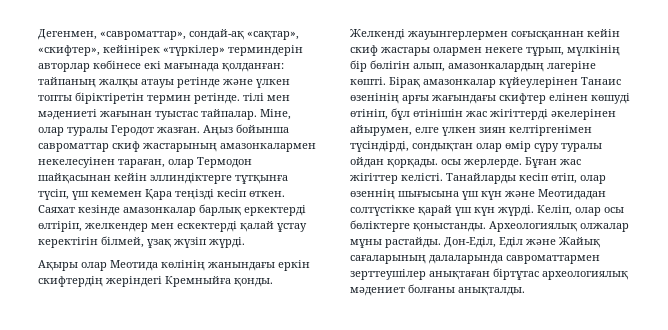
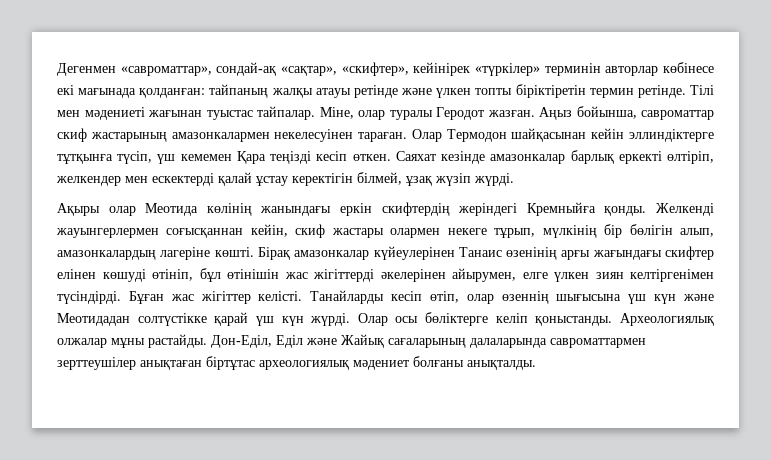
- Дегенмен, «савроматтар», сондай-ақ «сақтар», «скифтер», кейінірек «түркілер» терминдерін авторлар көбінесе екі мағынада қолданған: тайпаның жалқы атауы ретінде және үлкен топты біріктіретін термин ретінде. тілі мен мәдениеті жағынан туыстас тайпалар.
+ Дегенмен «савроматтар», сондай-ақ «сақтар», «скифтер», кейінірек «түркілер» терминін авторлар көбінесе екі мағынада қолданған: тайпаның жалқы атауы ретінде және үлкен топты біріктіретін термин ретінде. Тілі мен мәдениеті жағынан туыстас тайпалар.
- Аңыз бойынша савроматтар скиф жастарының амазонкалармен некелесуінен тараған, олар Термодон шайқасынан кейін эллиндіктерге тұтқынға түсіп, үш кемемен Қара теңізді кесіп өткен.
+ Аңыз бойынша, савроматтар скиф жастарының амазонкалармен некелесуінен тараған. Олар Термодон шайқасынан кейін эллиндіктерге тұтқынға түсіп, үш кемемен Қара теңізді кесіп өткен.
- Саяхат кезінде амазонкалар барлық еркектерді өлтіріп, желкендер мен ескектерді қалай ұстау керектігін білмей, ұзақ жүзіп жүрді.
+ Саяхат кезінде амазонкалар барлық еркекті өлтіріп, желкендер мен ескектерді қалай ұстау керектігін білмей, ұзақ жүзіп жүрді.
- Желкенді жауынгерлермен соғысқаннан кейін скиф жастары олармен некеге тұрып, мүлкінің бір бөлігін алып, амазонкалардың лагеріне көшті.
+ Желкенді жауынгерлермен соғысқаннан кейін, скиф жастары олармен некеге тұрып, мүлкінің бір бөлігін алып, амазонкалардың лагеріне көшті.
- Бірақ амазонкалар күйеулерінен Танаис өзенінің арғы жағындағы скифтер елінен көшуді өтініп, бұл өтінішін жас жігіттерді әкелерінен айырумен, елге үлкен зиян келтіргенімен түсіндірді, сондықтан олар өмір сүру туралы ойдан қорқады. осы жерлерде.
+ Бірақ амазонкалар күйеулерінен Танаис өзенінің арғы жағындағы скифтер елінен көшуді өтініп, бұл өтінішін жас жігіттерді әкелерінен айырумен, елге үлкен зиян келтіргенімен түсіндірді.
- Келіп, олар осы бөліктерге қоныстанды.
+ Олар осы бөліктерге келіп қоныстанды.

